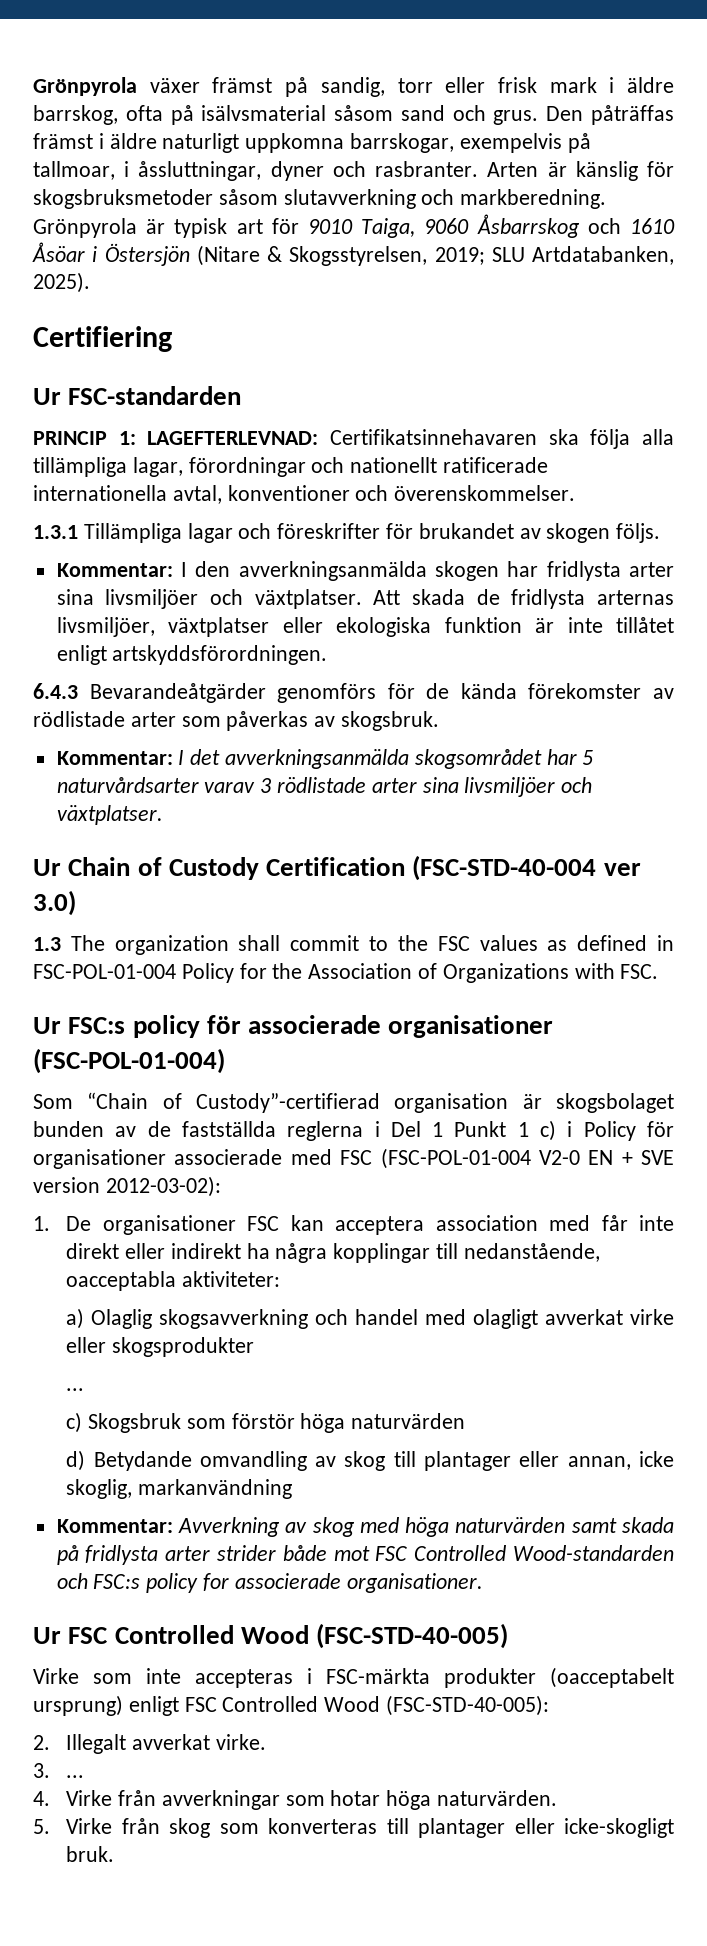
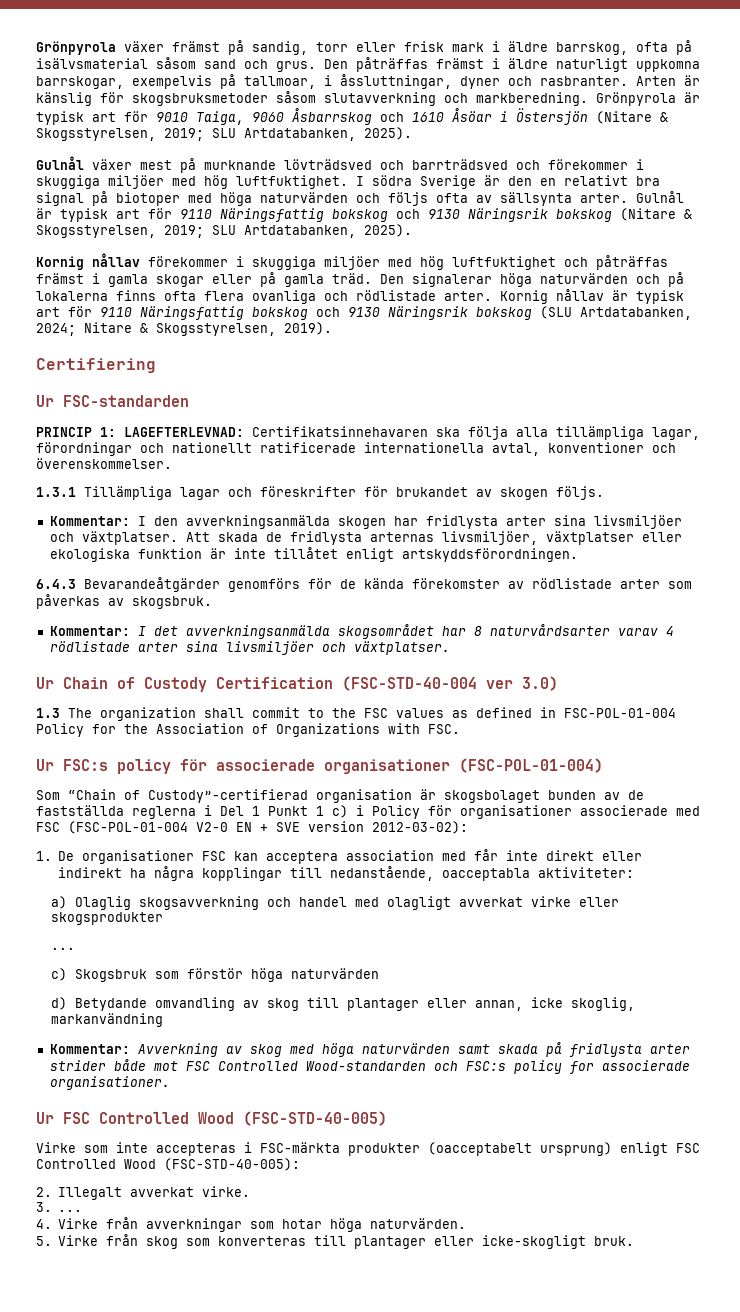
+ Gulnål växer mest på murknande lövträdsved och barrträdsved och förekommer i skuggiga miljöer med hög luftfuktighet. I södra Sverige är den en relativt bra signal på biotoper med höga naturvärden och följs ofta av sällsynta arter. Gulnål är typisk art för 9110 Näringsfattig bokskog och 9130 Näringsrik bokskog (Nitare & Skogsstyrelsen, 2019; SLU Artdatabanken, 2025).
+ Kornig nållav förekommer i skuggiga miljöer med hög luftfuktighet och påträffas främst i gamla skogar eller på gamla träd. Den signalerar höga naturvärden och på lokalerna finns ofta flera ovanliga och rödlistade arter. Kornig nållav är typisk art för 9110 Näringsfattig bokskog och 9130 Näringsrik bokskog (SLU Artdatabanken, 2024; Nitare & Skogsstyrelsen, 2019).
- Kommentar: I det avverkningsanmälda skogsområdet har 5 naturvårdsarter varav 3 rödlistade arter sina livsmiljöer och växtplatser.
+ Kommentar: I det avverkningsanmälda skogsområdet har 8 naturvårdsarter varav 4 rödlistade arter sina livsmiljöer och växtplatser.

